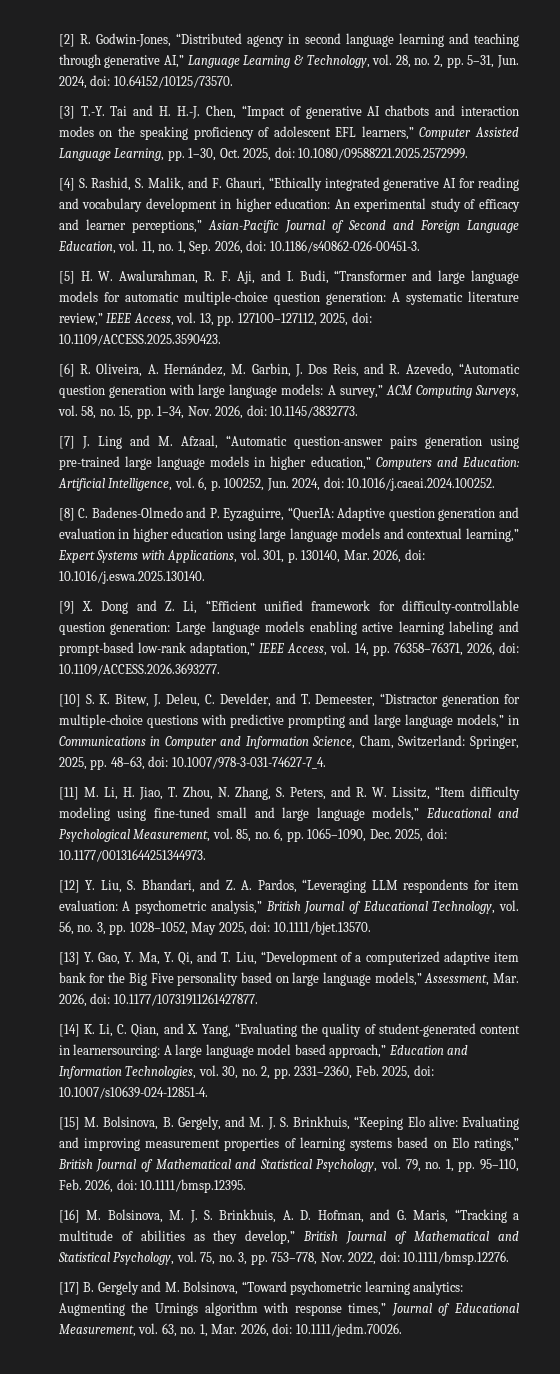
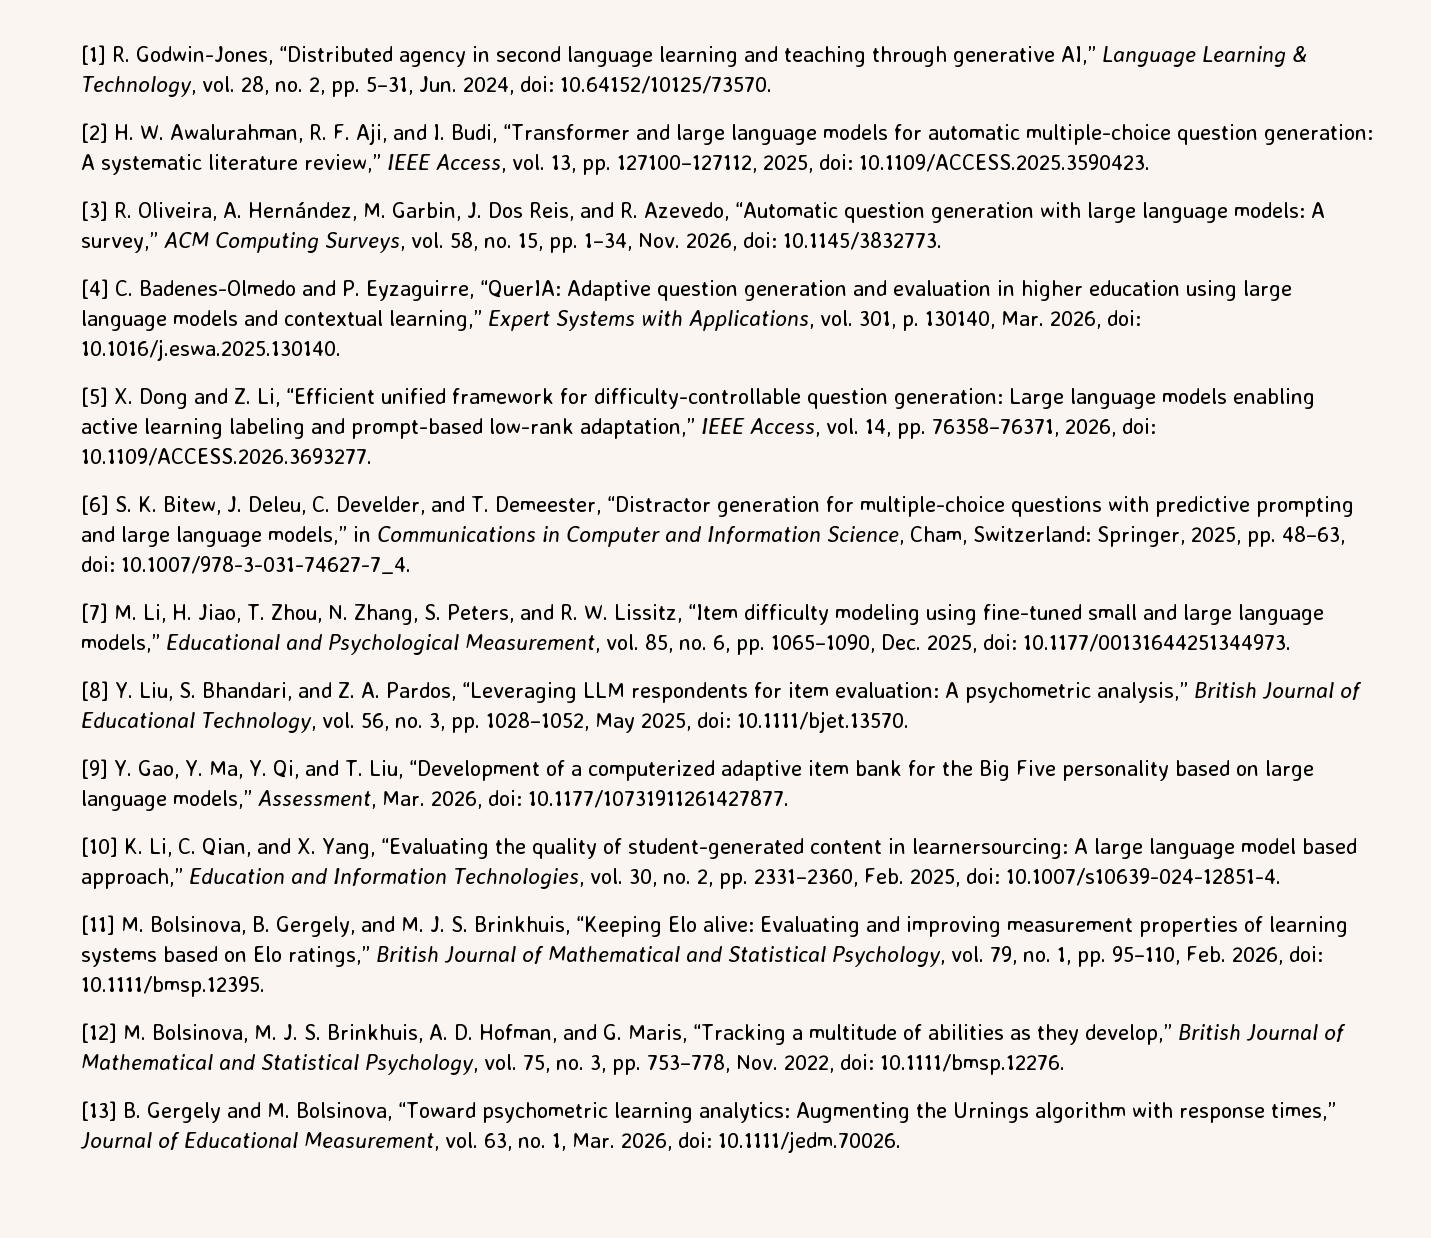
- [2] R. Godwin-Jones, “Distributed agency in second language learning and teaching through generative AI,” Language Learning & Technology, vol. 28, no. 2, pp. 5–31, Jun. 2024, doi: 10.64152/10125/73570.
+ [1] R. Godwin-Jones, “Distributed agency in second language learning and teaching through generative AI,” Language Learning & Technology, vol. 28, no. 2, pp. 5–31, Jun. 2024, doi: 10.64152/10125/73570.
- [3] T.-Y. Tai and H. H.-J. Chen, “Impact of generative AI chatbots and interaction modes on the speaking proficiency of adolescent EFL learners,” Computer Assisted Language Learning, pp. 1–30, Oct. 2025, doi: 10.1080/09588221.2025.2572999.
- [4] S. Rashid, S. Malik, and F. Ghauri, “Ethically integrated generative AI for reading and vocabulary development in higher education: An experimental study of efficacy and learner perceptions,” Asian-Pacific Journal of Second and Foreign Language Education, vol. 11, no. 1, Sep. 2026, doi: 10.1186/s40862-026-00451-3.
- [5] H. W. Awalurahman, R. F. Aji, and I. Budi, “Transformer and large language models for automatic multiple-choice question generation: A systematic literature review,” IEEE Access, vol. 13, pp. 127100–127112, 2025, doi: 10.1109/ACCESS.2025.3590423.
+ [2] H. W. Awalurahman, R. F. Aji, and I. Budi, “Transformer and large language models for automatic multiple-choice question generation: A systematic literature review,” IEEE Access, vol. 13, pp. 127100–127112, 2025, doi: 10.1109/ACCESS.2025.3590423.
- [6] R. Oliveira, A. Hernández, M. Garbin, J. Dos Reis, and R. Azevedo, “Automatic question generation with large language models: A survey,” ACM Computing Surveys, vol. 58, no. 15, pp. 1–34, Nov. 2026, doi: 10.1145/3832773.
+ [3] R. Oliveira, A. Hernández, M. Garbin, J. Dos Reis, and R. Azevedo, “Automatic question generation with large language models: A survey,” ACM Computing Surveys, vol. 58, no. 15, pp. 1–34, Nov. 2026, doi: 10.1145/3832773.
- [7] J. Ling and M. Afzaal, “Automatic question-answer pairs generation using pre-trained large language models in higher education,” Computers and Education: Artificial Intelligence, vol. 6, p. 100252, Jun. 2024, doi: 10.1016/j.caeai.2024.100252.
- [8] C. Badenes-Olmedo and P. Eyzaguirre, “QuerIA: Adaptive question generation and evaluation in higher education using large language models and contextual learning,” Expert Systems with Applications, vol. 301, p. 130140, Mar. 2026, doi: 10.1016/j.eswa.2025.130140.
+ [4] C. Badenes-Olmedo and P. Eyzaguirre, “QuerIA: Adaptive question generation and evaluation in higher education using large language models and contextual learning,” Expert Systems with Applications, vol. 301, p. 130140, Mar. 2026, doi: 10.1016/j.eswa.2025.130140.
- [9] X. Dong and Z. Li, “Efficient unified framework for difficulty-controllable question generation: Large language models enabling active learning labeling and prompt-based low-rank adaptation,” IEEE Access, vol. 14, pp. 76358–76371, 2026, doi: 10.1109/ACCESS.2026.3693277.
+ [5] X. Dong and Z. Li, “Efficient unified framework for difficulty-controllable question generation: Large language models enabling active learning labeling and prompt-based low-rank adaptation,” IEEE Access, vol. 14, pp. 76358–76371, 2026, doi: 10.1109/ACCESS.2026.3693277.
- [10] S. K. Bitew, J. Deleu, C. Develder, and T. Demeester, “Distractor generation for multiple-choice questions with predictive prompting and large language models,” in Communications in Computer and Information Science, Cham, Switzerland: Springer, 2025, pp. 48–63, doi: 10.1007/978-3-031-74627-7_4.
+ [6] S. K. Bitew, J. Deleu, C. Develder, and T. Demeester, “Distractor generation for multiple-choice questions with predictive prompting and large language models,” in Communications in Computer and Information Science, Cham, Switzerland: Springer, 2025, pp. 48–63, doi: 10.1007/978-3-031-74627-7_4.
- [11] M. Li, H. Jiao, T. Zhou, N. Zhang, S. Peters, and R. W. Lissitz, “Item difficulty modeling using fine-tuned small and large language models,” Educational and Psychological Measurement, vol. 85, no. 6, pp. 1065–1090, Dec. 2025, doi: 10.1177/00131644251344973.
+ [7] M. Li, H. Jiao, T. Zhou, N. Zhang, S. Peters, and R. W. Lissitz, “Item difficulty modeling using fine-tuned small and large language models,” Educational and Psychological Measurement, vol. 85, no. 6, pp. 1065–1090, Dec. 2025, doi: 10.1177/00131644251344973.
- [12] Y. Liu, S. Bhandari, and Z. A. Pardos, “Leveraging LLM respondents for item evaluation: A psychometric analysis,” British Journal of Educational Technology, vol. 56, no. 3, pp. 1028–1052, May 2025, doi: 10.1111/bjet.13570.
+ [8] Y. Liu, S. Bhandari, and Z. A. Pardos, “Leveraging LLM respondents for item evaluation: A psychometric analysis,” British Journal of Educational Technology, vol. 56, no. 3, pp. 1028–1052, May 2025, doi: 10.1111/bjet.13570.
- [13] Y. Gao, Y. Ma, Y. Qi, and T. Liu, “Development of a computerized adaptive item bank for the Big Five personality based on large language models,” Assessment, Mar. 2026, doi: 10.1177/10731911261427877.
+ [9] Y. Gao, Y. Ma, Y. Qi, and T. Liu, “Development of a computerized adaptive item bank for the Big Five personality based on large language models,” Assessment, Mar. 2026, doi: 10.1177/10731911261427877.
- [14] K. Li, C. Qian, and X. Yang, “Evaluating the quality of student-generated content in learnersourcing: A large language model based approach,” Education and Information Technologies, vol. 30, no. 2, pp. 2331–2360, Feb. 2025, doi: 10.1007/s10639-024-12851-4.
+ [10] K. Li, C. Qian, and X. Yang, “Evaluating the quality of student-generated content in learnersourcing: A large language model based approach,” Education and Information Technologies, vol. 30, no. 2, pp. 2331–2360, Feb. 2025, doi: 10.1007/s10639-024-12851-4.
- [15] M. Bolsinova, B. Gergely, and M. J. S. Brinkhuis, “Keeping Elo alive: Evaluating and improving measurement properties of learning systems based on Elo ratings,” British Journal of Mathematical and Statistical Psychology, vol. 79, no. 1, pp. 95–110, Feb. 2026, doi: 10.1111/bmsp.12395.
+ [11] M. Bolsinova, B. Gergely, and M. J. S. Brinkhuis, “Keeping Elo alive: Evaluating and improving measurement properties of learning systems based on Elo ratings,” British Journal of Mathematical and Statistical Psychology, vol. 79, no. 1, pp. 95–110, Feb. 2026, doi: 10.1111/bmsp.12395.
- [16] M. Bolsinova, M. J. S. Brinkhuis, A. D. Hofman, and G. Maris, “Tracking a multitude of abilities as they develop,” British Journal of Mathematical and Statistical Psychology, vol. 75, no. 3, pp. 753–778, Nov. 2022, doi: 10.1111/bmsp.12276.
+ [12] M. Bolsinova, M. J. S. Brinkhuis, A. D. Hofman, and G. Maris, “Tracking a multitude of abilities as they develop,” British Journal of Mathematical and Statistical Psychology, vol. 75, no. 3, pp. 753–778, Nov. 2022, doi: 10.1111/bmsp.12276.
- [17] B. Gergely and M. Bolsinova, “Toward psychometric learning analytics: Augmenting the Urnings algorithm with response times,” Journal of Educational Measurement, vol. 63, no. 1, Mar. 2026, doi: 10.1111/jedm.70026.
+ [13] B. Gergely and M. Bolsinova, “Toward psychometric learning analytics: Augmenting the Urnings algorithm with response times,” Journal of Educational Measurement, vol. 63, no. 1, Mar. 2026, doi: 10.1111/jedm.70026.

